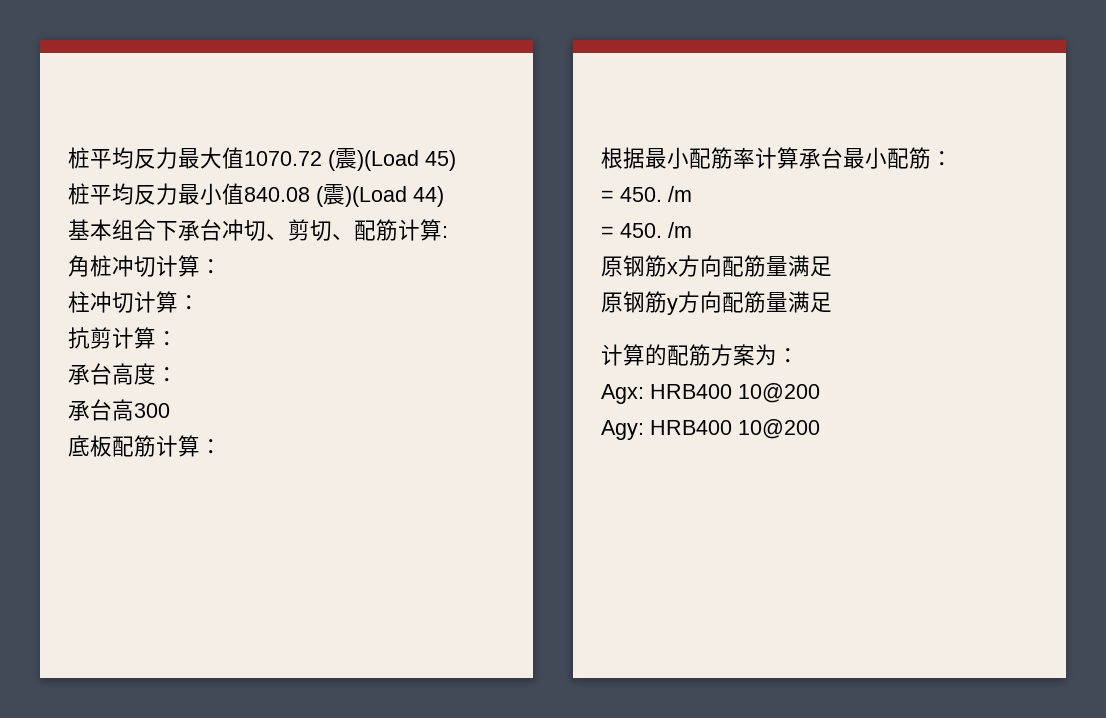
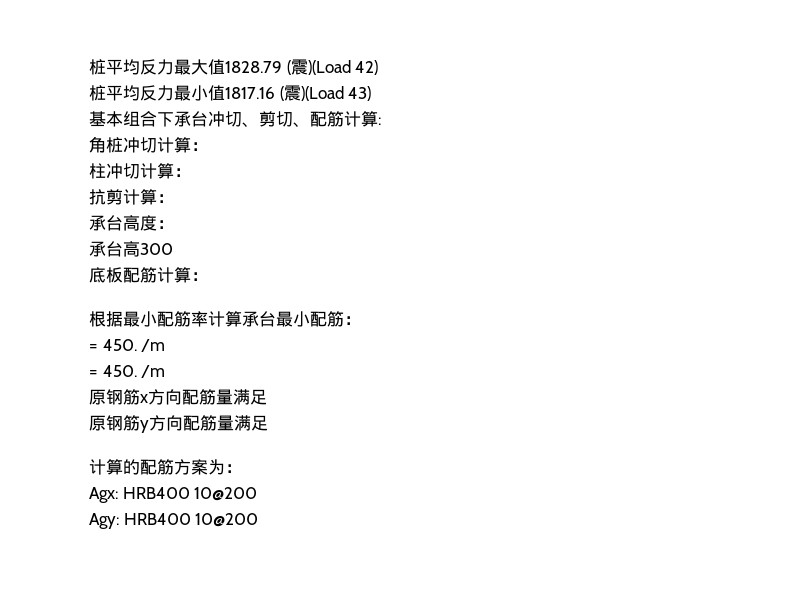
- 桩平均反力最大值1070.72 (震)(Load 45)
+ 桩平均反力最大值1828.79 (震)(Load 42)
- 桩平均反力最小值840.08 (震)(Load 44)
+ 桩平均反力最小值1817.16 (震)(Load 43)

